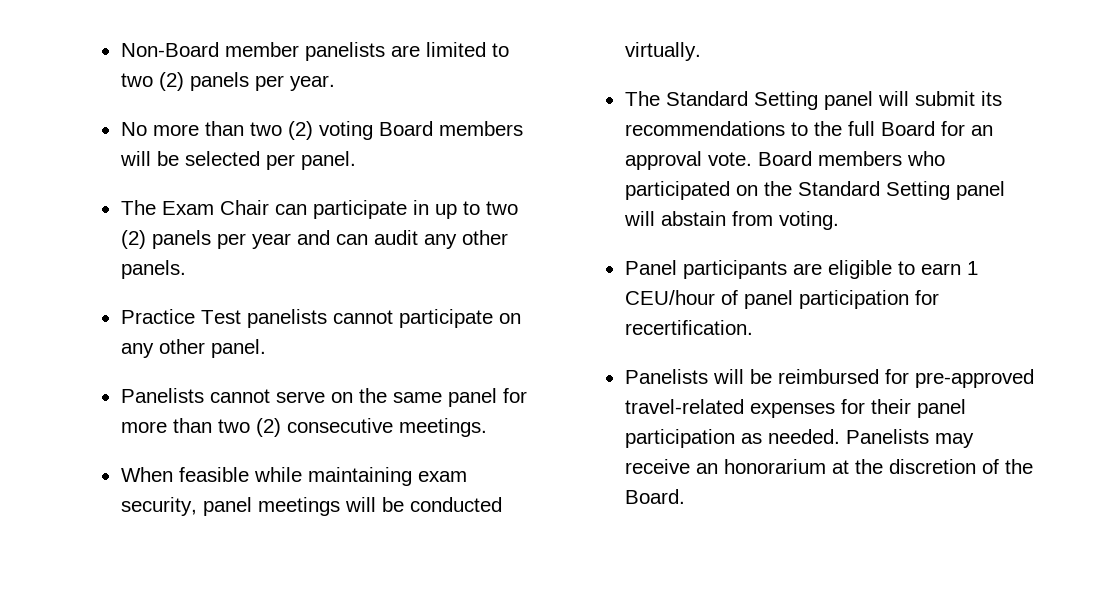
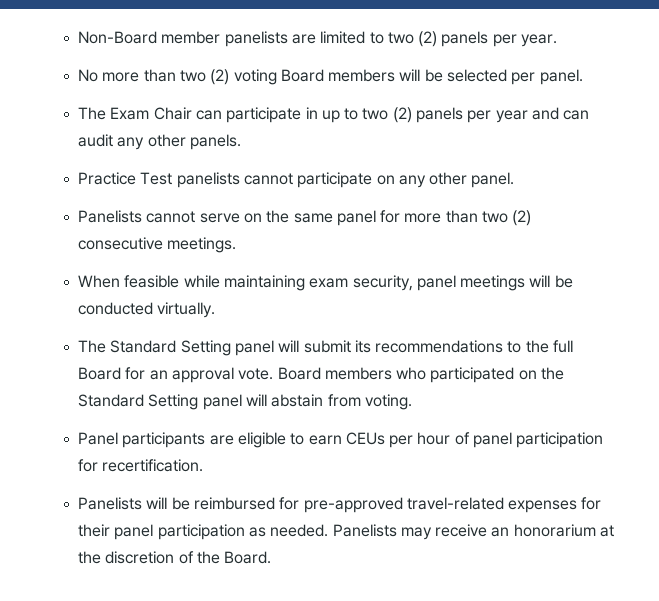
- Panel participants are eligible to earn 1 CEU/hour of panel participation for recertification.
+ Panel participants are eligible to earn CEUs per hour of panel participation for recertification.

